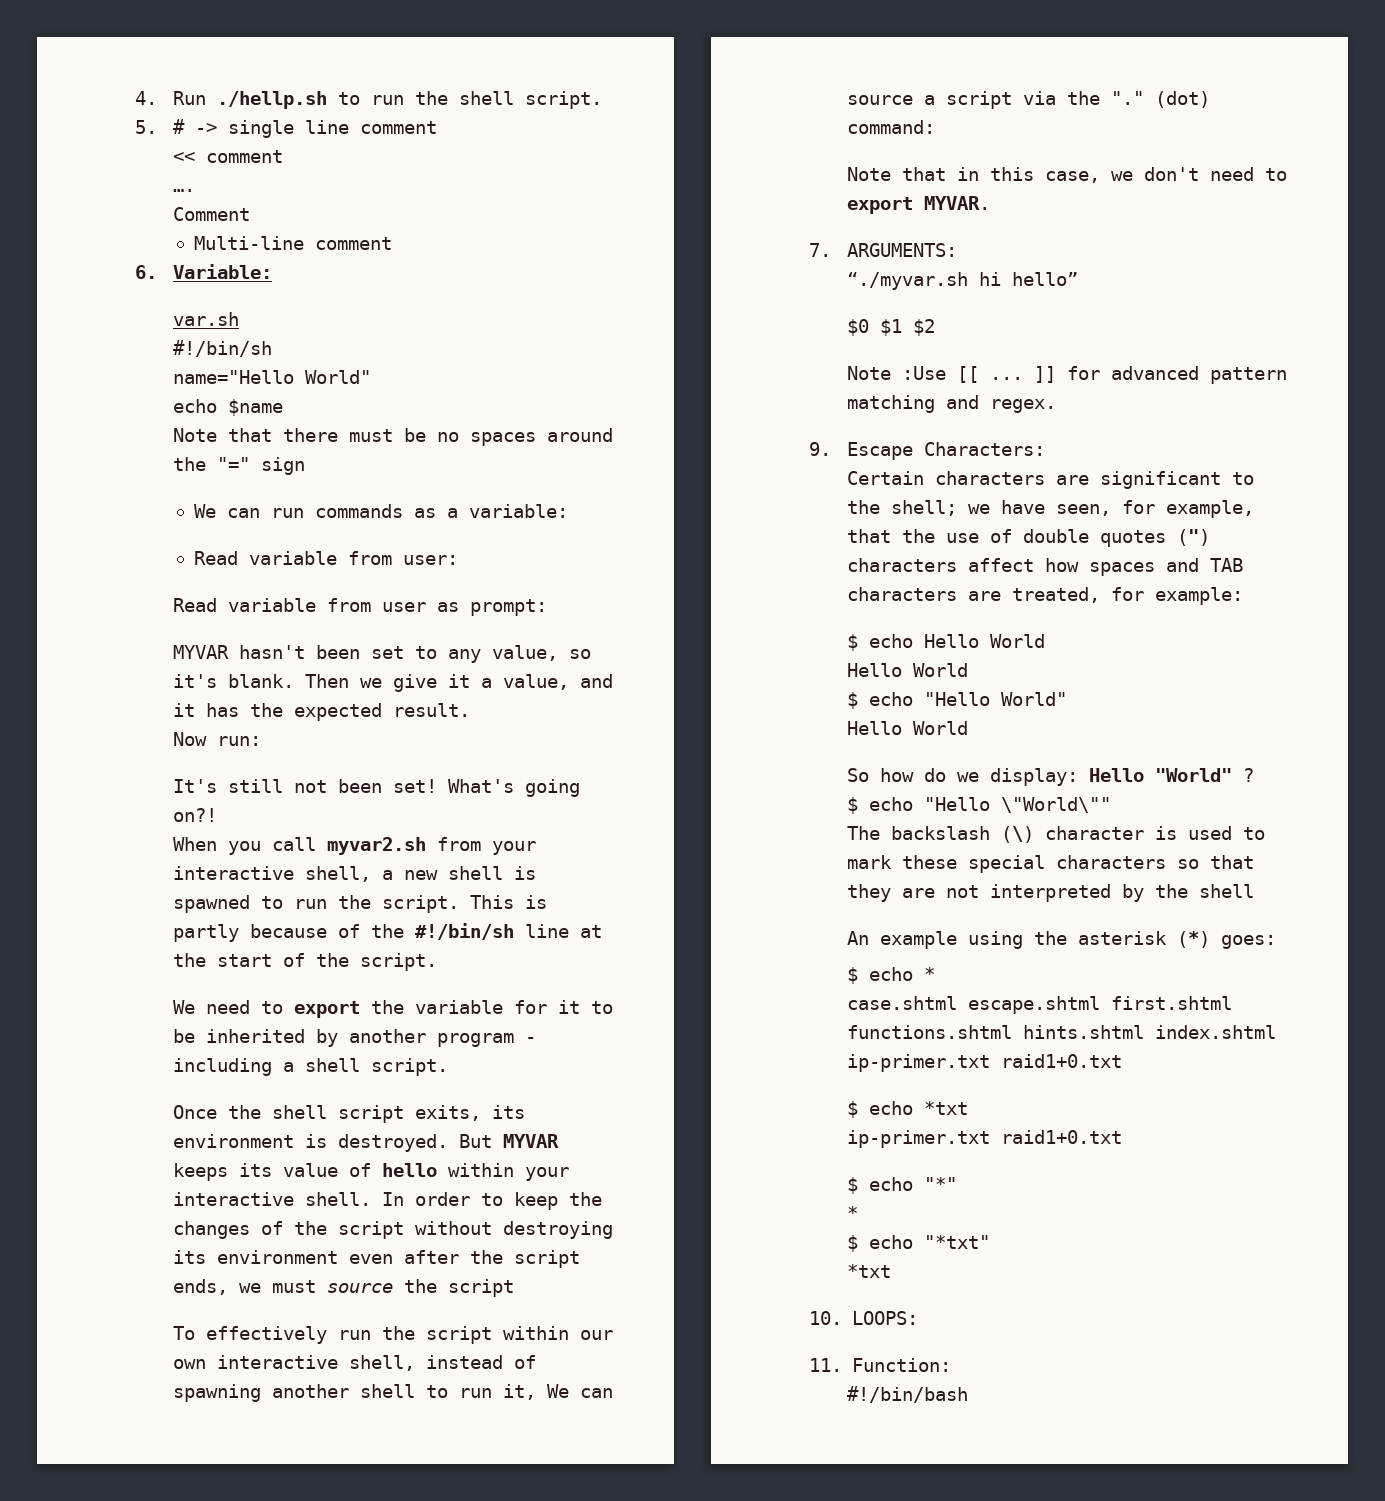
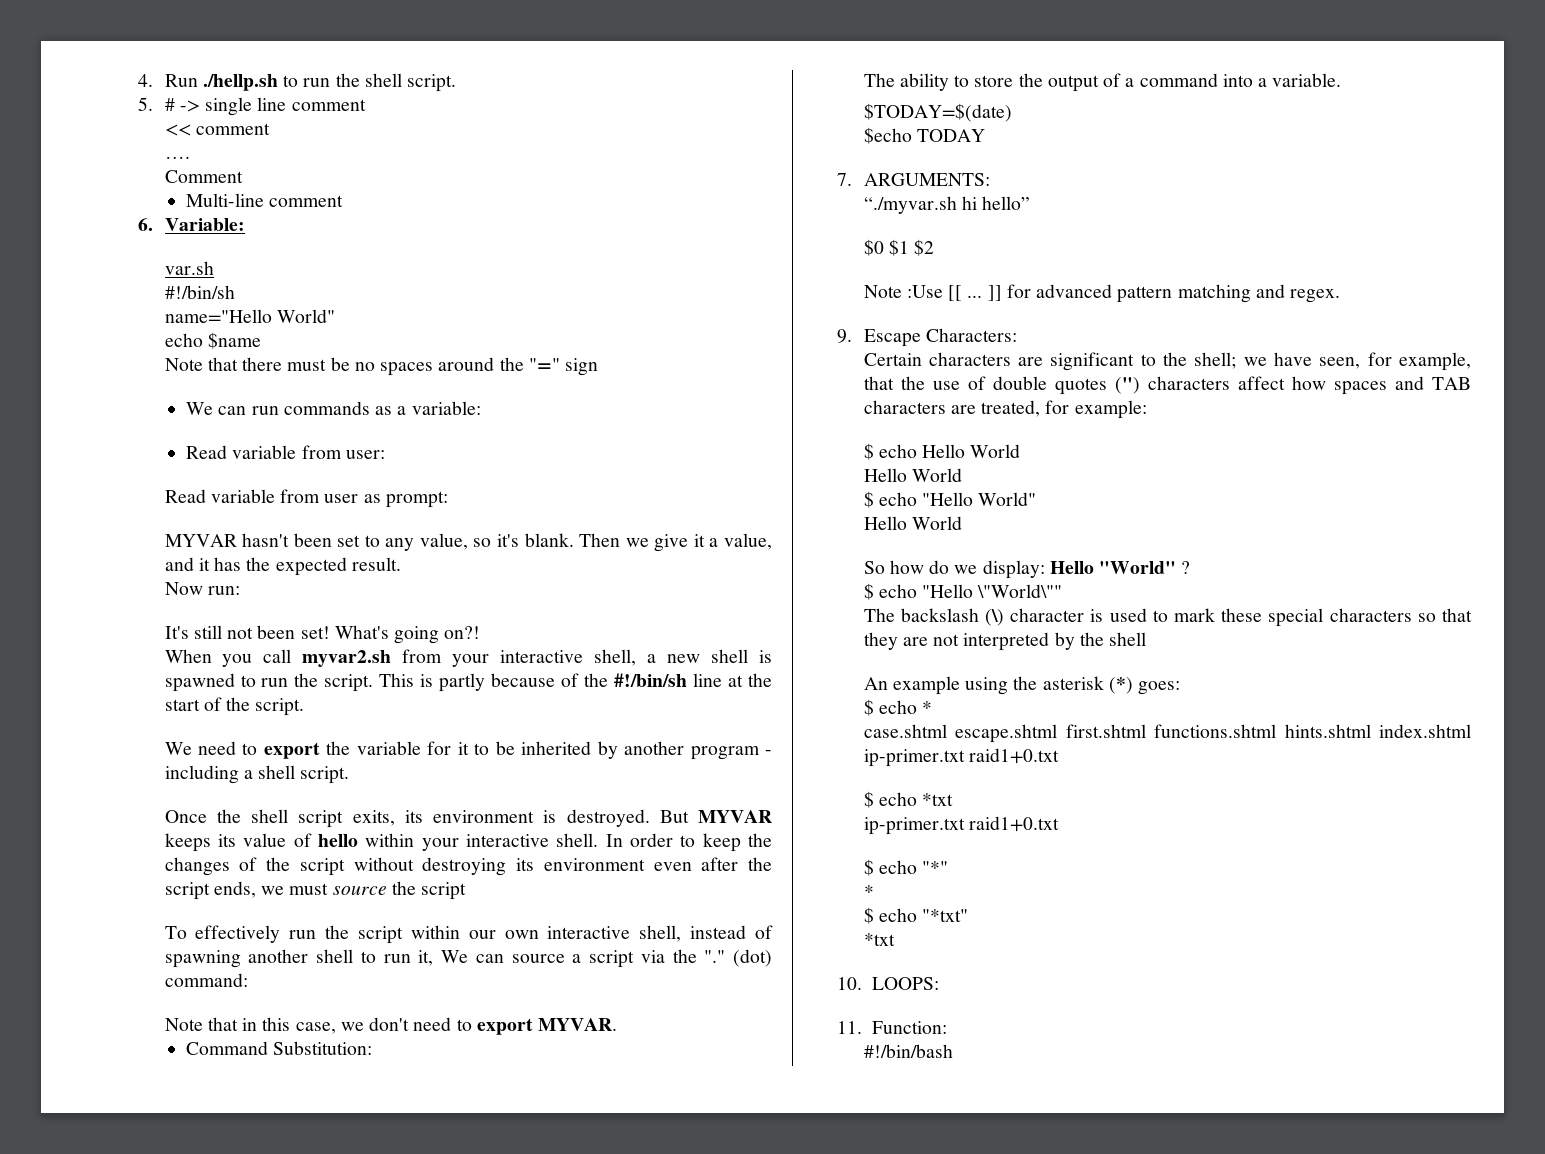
+ Command Substitution:
+ The ability to store the output of a command into a variable.
+ $TODAY=$(date)
+ $echo TODAY

